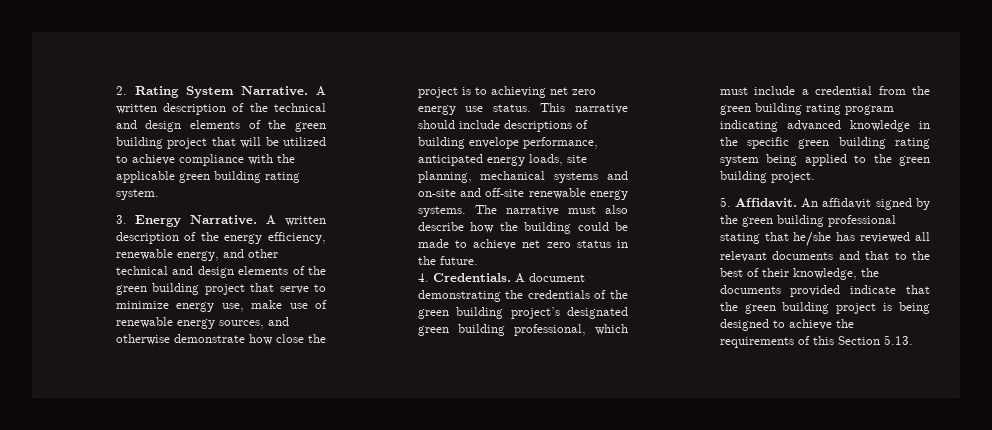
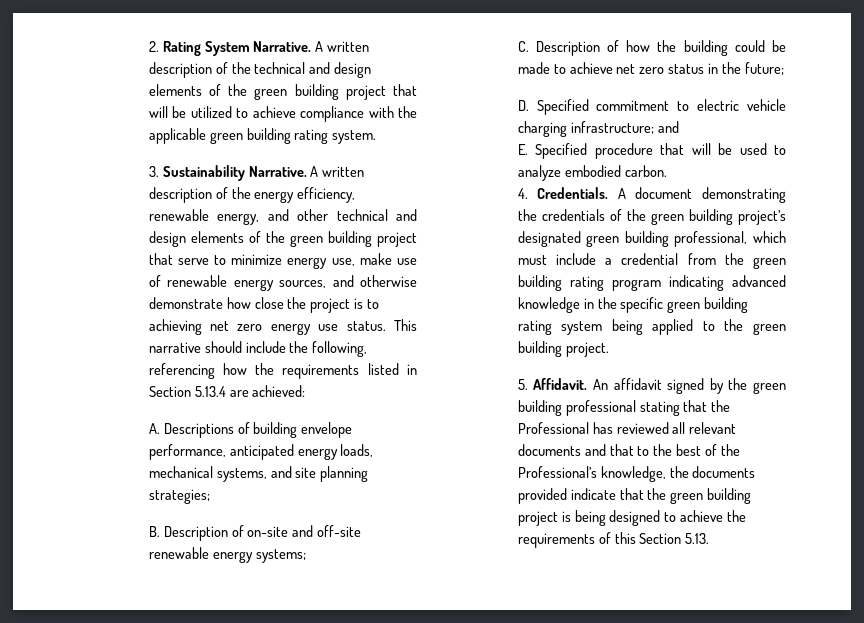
- 3. Energy Narrative.
+ 3. Sustainability Narrative.
- This narrative should include descriptions of building envelope performance, anticipated energy loads, site planning, mechanical systems and on-site and off-site renewable energy systems. The narrative must also describe how the building could be made to achieve net zero status in the future.
+ This narrative should include the following, referencing how the requirements listed in Section 5.13.4 are achieved:
+ A. Descriptions of building envelope performance, anticipated energy loads, mechanical systems, and site planning strategies;
+ B. Description of on-site and off-site renewable energy systems;
+ C. Description of how the building could be made to achieve net zero status in the future;
+ D. Specified commitment to electric vehicle charging infrastructure; and
+ E. Specified procedure that will be used to analyze embodied carbon.
- An affidavit signed by the green building professional stating that he/she has reviewed all relevant documents and that to the best of their knowledge, the documents provided indicate that the green building project is being designed to achieve the requirements of this Section 5.13.
+ An affidavit signed by the green building professional stating that the Professional has reviewed all relevant documents and that to the best of the Professional’s knowledge, the documents provided indicate that the green building project is being designed to achieve the requirements of this Section 5.13.

